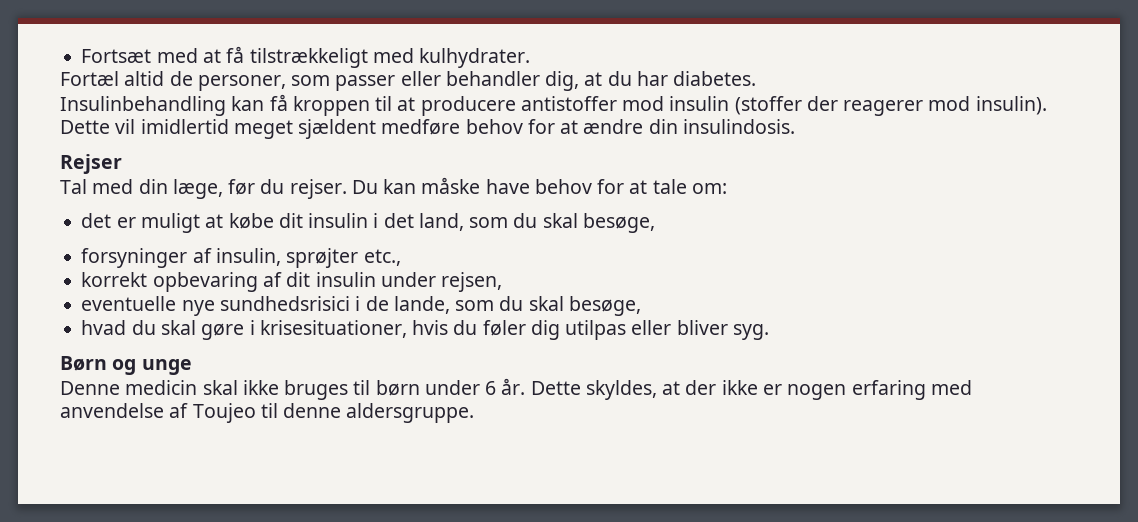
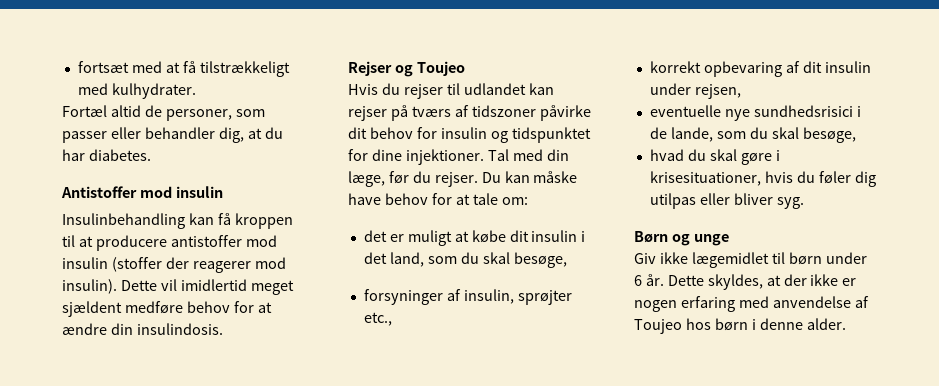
- Fortsæt med at få tilstrækkeligt med kulhydrater.
+ fortsæt med at få tilstrækkeligt med kulhydrater.
+ Antistoffer mod insulin
- Rejser
- Tal med din læge, før du rejser.
+ Rejser og Toujeo
+ Hvis du rejser til udlandet kan rejser på tværs af tidszoner påvirke dit behov for insulin og tidspunktet for dine injektioner. Tal med din læge, før du rejser.
- Denne medicin skal ikke bruges til børn under 6 år.
+ Giv ikke lægemidlet til børn under 6 år.
- Dette skyldes, at der ikke er nogen erfaring med anvendelse af Toujeo til denne aldersgruppe.
+ Dette skyldes, at der ikke er nogen erfaring med anvendelse af Toujeo hos børn i denne alder.

